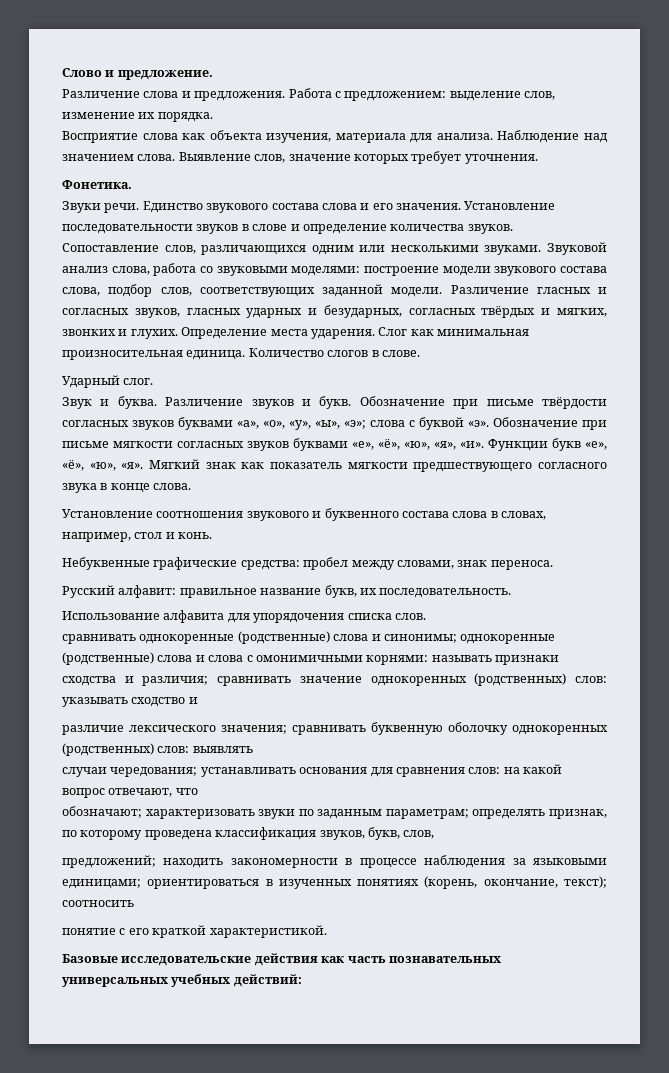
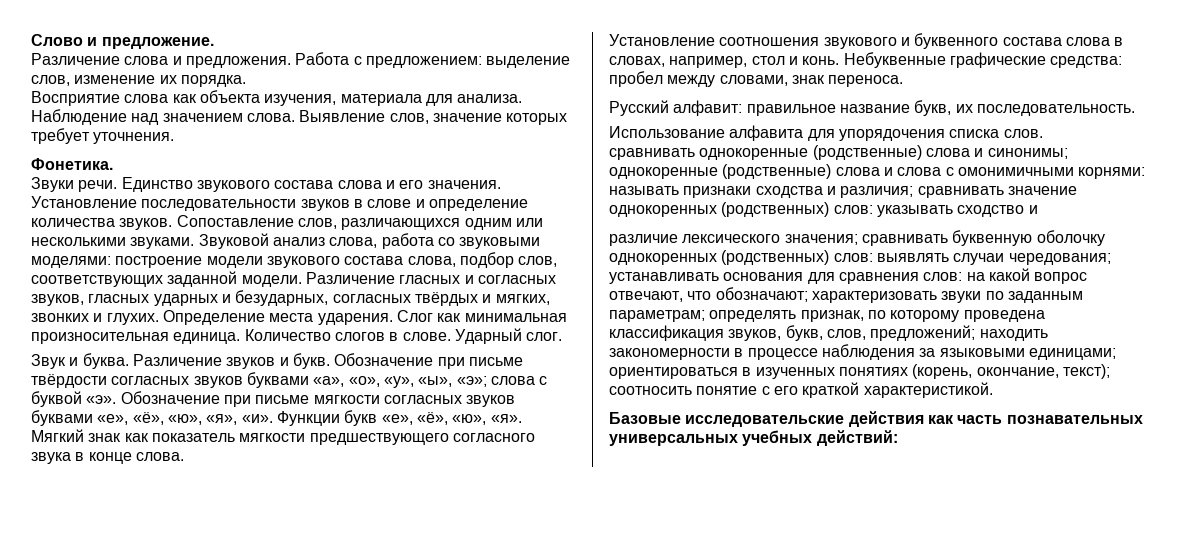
- Количество слогов в слове.
- Ударный слог.
+ Количество слогов в слове. Ударный слог.
- Установление соотношения звукового и буквенного состава слова в словах, например, стол и конь.
- Небуквенные графические средства: пробел между словами, знак переноса.
+ Установление соотношения звукового и буквенного состава слова в словах, например, стол и конь. Небуквенные графические средства: пробел между словами, знак переноса.
- различие лексического значения; сравнивать буквенную оболочку однокоренных (родственных) слов: выявлять
- случаи чередования; устанавливать основания для сравнения слов: на какой вопрос отвечают, что
- обозначают; характеризовать звуки по заданным параметрам; определять признак, по которому проведена классификация звуков, букв, слов,
- предложений; находить закономерности в процессе наблюдения за языковыми единицами; ориентироваться в изученных понятиях (корень, окончание, текст); соотносить
- понятие с его краткой характеристикой.
+ различие лексического значения; сравнивать буквенную оболочку однокоренных (родственных) слов: выявлять случаи чередования; устанавливать основания для сравнения слов: на какой вопрос отвечают, что обозначают; характеризовать звуки по заданным параметрам; определять признак, по которому проведена классификация звуков, букв, слов, предложений; находить закономерности в процессе наблюдения за языковыми единицами; ориентироваться в изученных понятиях (корень, окончание, текст); соотносить понятие с его краткой характеристикой.

